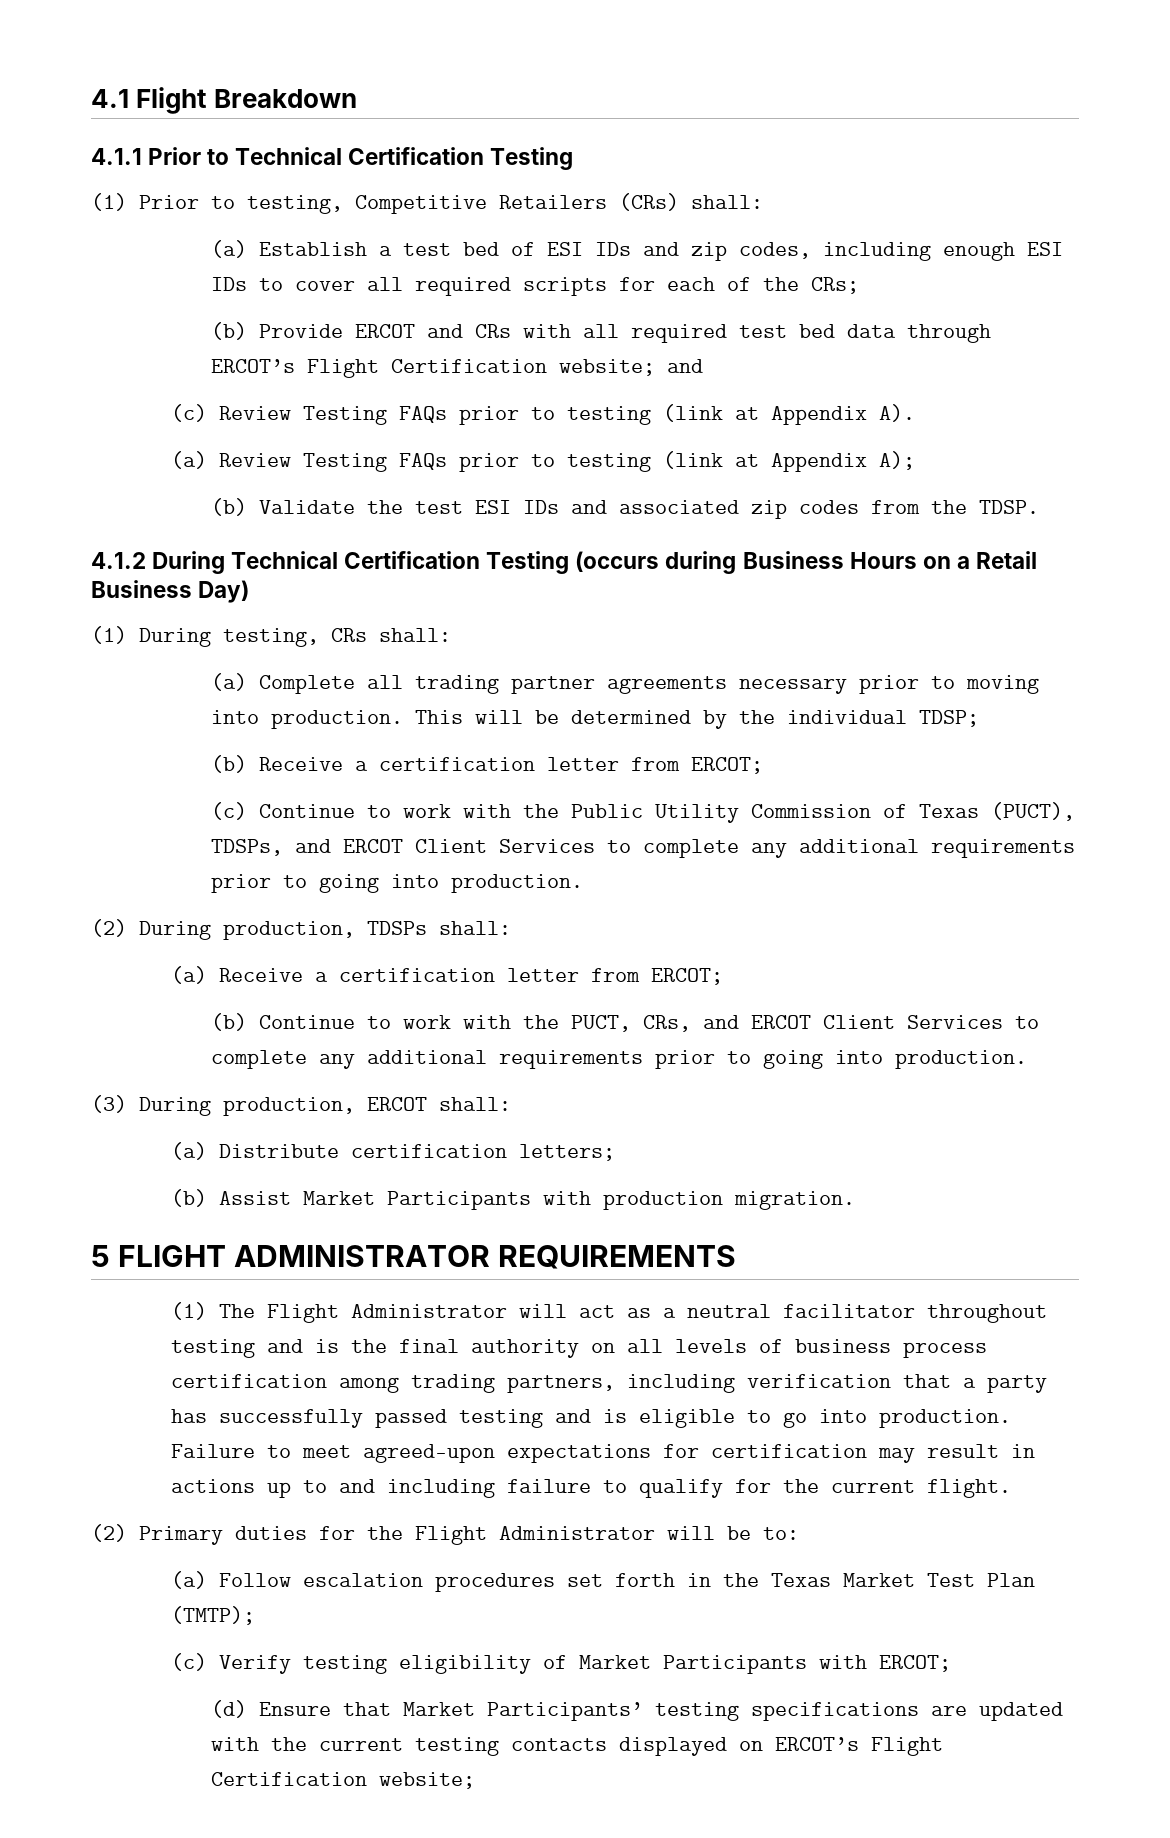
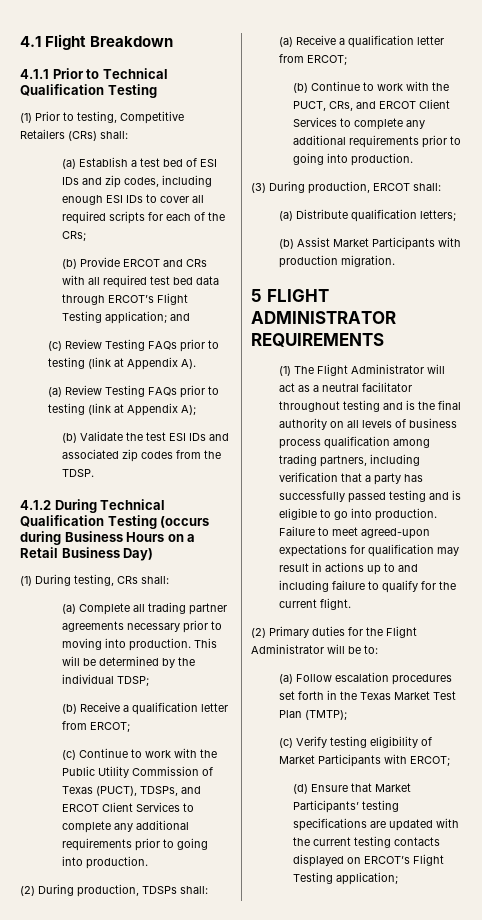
- 4.1.1 Prior to Technical Certification Testing
+ 4.1.1 Prior to Technical Qualification Testing
- (b) Provide ERCOT and CRs with all required test bed data through ERCOT’s Flight Certification website; and
+ (b) Provide ERCOT and CRs with all required test bed data through ERCOT’s Flight Testing application; and
- 4.1.2 During Technical Certification Testing (occurs during Business Hours on a Retail Business Day)
+ 4.1.2 During Technical Qualification Testing (occurs during Business Hours on a Retail Business Day)
- (b) Receive a certification letter from ERCOT;
+ (b) Receive a qualification letter from ERCOT;
- (a) Receive a certification letter from ERCOT;
+ (a) Receive a qualification letter from ERCOT;
- (a) Distribute certification letters;
+ (a) Distribute qualification letters;
- (1) The Flight Administrator will act as a neutral facilitator throughout testing and is the final authority on all levels of business process certification among trading partners, including verification that a party has successfully passed testing and is eligible to go into production.
+ (1) The Flight Administrator will act as a neutral facilitator throughout testing and is the final authority on all levels of business process qualification among trading partners, including verification that a party has successfully passed testing and is eligible to go into production.
- Failure to meet agreed-upon expectations for certification may result in actions up to and including failure to qualify for the current flight.
+ Failure to meet agreed-upon expectations for qualification may result in actions up to and including failure to qualify for the current flight.
- (d) Ensure that Market Participants’ testing specifications are updated with the current testing contacts displayed on ERCOT’s Flight Certification website;
+ (d) Ensure that Market Participants’ testing specifications are updated with the current testing contacts displayed on ERCOT’s Flight Testing application;

